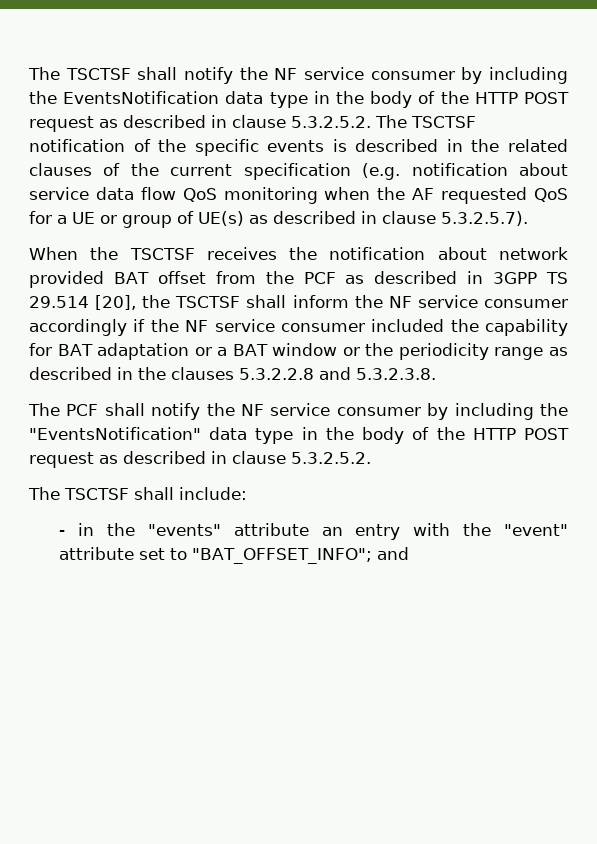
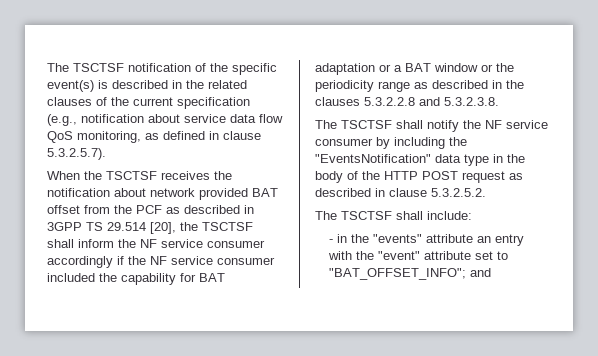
- The TSCTSF shall notify the NF service consumer by including the EventsNotification data type in the body of the HTTP POST request as described in clause 5.3.2.5.2. The TSCTSF notification of the specific events is described in the related clauses of the current specification (e.g. notification about service data flow QoS monitoring when the AF requested QoS for a UE or group of UE(s) as described in clause 5.3.2.5.7).
+ The TSCTSF notification of the specific event(s) is described in the related clauses of the current specification (e.g., notification about service data flow QoS monitoring, as defined in clause 5.3.2.5.7).
- The PCF shall notify the NF service consumer by including the "EventsNotification" data type in the body of the HTTP POST request as described in clause 5.3.2.5.2.
+ The TSCTSF shall notify the NF service consumer by including the "EventsNotification" data type in the body of the HTTP POST request as described in clause 5.3.2.5.2.

